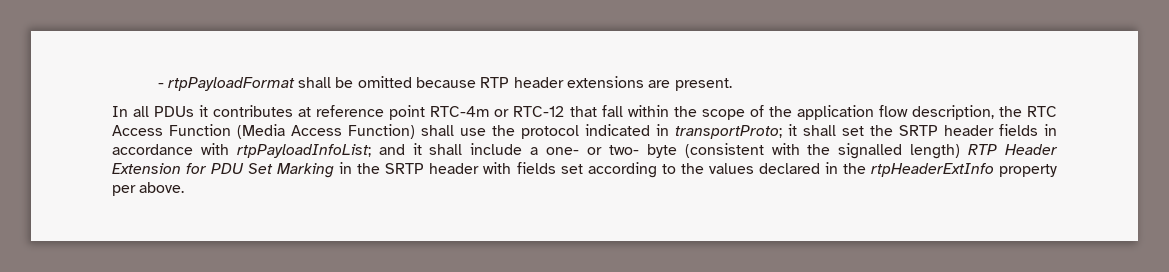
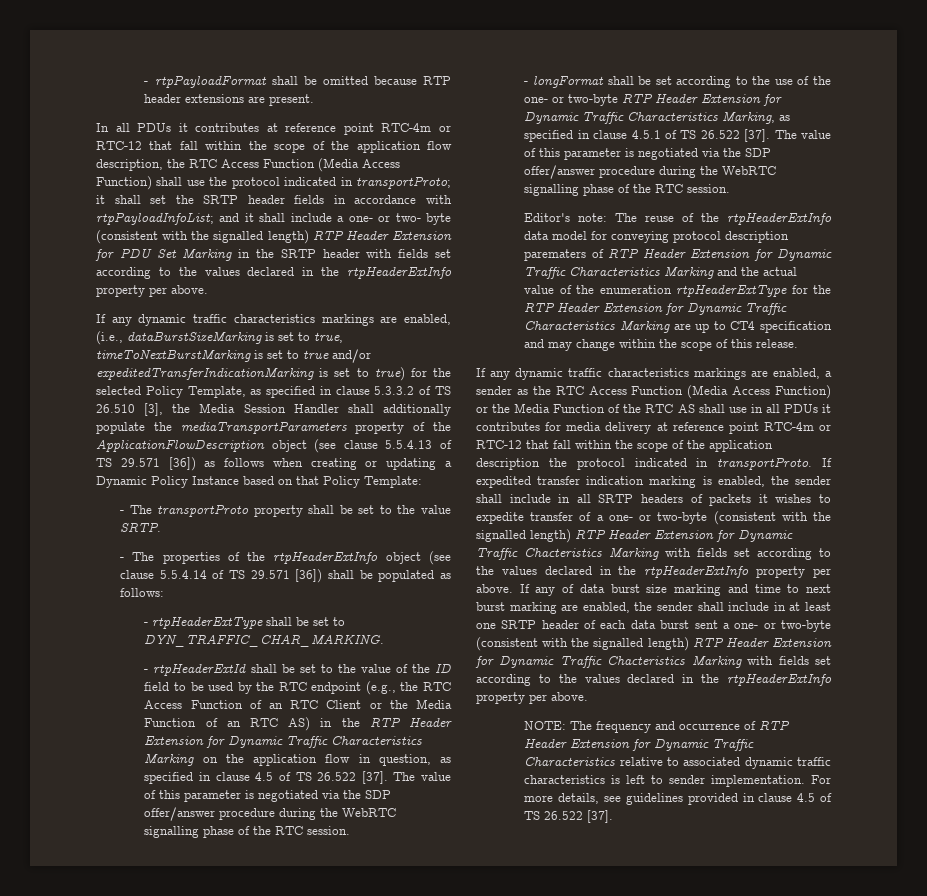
+ If any dynamic traffic characteristics markings are enabled, (i.e., dataBurstSizeMarking is set to true, timeToNextBurstMarking is set to true and/or expeditedTransferIndicationMarking is set to true) for the selected Policy Template, as specified in clause 5.3.3.2 of TS 26.510 [3], the Media Session Handler shall additionally populate the mediaTransportParameters property of the ApplicationFlowDescription object (see clause 5.5.4.13 of TS 29.571 [36]) as follows when creating or updating a Dynamic Policy Instance based on that Policy Template:
+ - The transportProto property shall be set to the value SRTP.
+ - The properties of the rtpHeaderExtInfo object (see clause 5.5.4.14 of TS 29.571 [36]) shall be populated as follows:
+ - rtpHeaderExtType shall be set to DYN_TRAFFIC_CHAR_MARKING.
+ - rtpHeaderExtId shall be set to the value of the ID field to be used by the RTC endpoint (e.g., the RTC Access Function of an RTC Client or the Media Function of an RTC AS) in the RTP Header Extension for Dynamic Traffic Characteristics Marking on the application flow in question, as specified in clause 4.5 of TS 26.522 [37]. The value of this parameter is negotiated via the SDP offer/answer procedure during the WebRTC signalling phase of the RTC session.
+ - longFormat shall be set according to the use of the one- or two-byte RTP Header Extension for Dynamic Traffic Characteristics Marking, as specified in clause 4.5.1 of TS 26.522 [37]. The value of this parameter is negotiated via the SDP offer/answer procedure during the WebRTC signalling phase of the RTC session.
+ Editor's note: The reuse of the rtpHeaderExtInfo data model for conveying protocol description parematers of RTP Header Extension for Dynamic Traffic Characteristics Marking and the actual value of the enumeration rtpHeaderExtType for the RTP Header Extension for Dynamic Traffic Characteristics Marking are up to CT4 specification and may change within the scope of this release.
+ If any dynamic traffic characteristics markings are enabled, a sender as the RTC Access Function (Media Access Function) or the Media Function of the RTC AS shall use in all PDUs it contributes for media delivery at reference point RTC-4m or RTC-12 that fall within the scope of the application description the protocol indicated in transportProto. If expedited transfer indication marking is enabled, the sender shall include in all SRTP headers of packets it wishes to expedite transfer of a one- or two-byte (consistent with the signalled length) RTP Header Extension for Dynamic Traffic Chacteristics Marking with fields set according to the values declared in the rtpHeaderExtInfo property per above. If any of data burst size marking and time to next burst marking are enabled, the sender shall include in at least one SRTP header of each data burst sent a one- or two-byte (consistent with the signalled length) RTP Header Extension for Dynamic Traffic Chacteristics Marking with fields set according to the values declared in the rtpHeaderExtInfo property per above.
+ NOTE: The frequency and occurrence of RTP Header Extension for Dynamic Traffic Characteristics relative to associated dynamic traffic characteristics is left to sender implementation. For more details, see guidelines provided in clause 4.5 of TS 26.522 [37].

